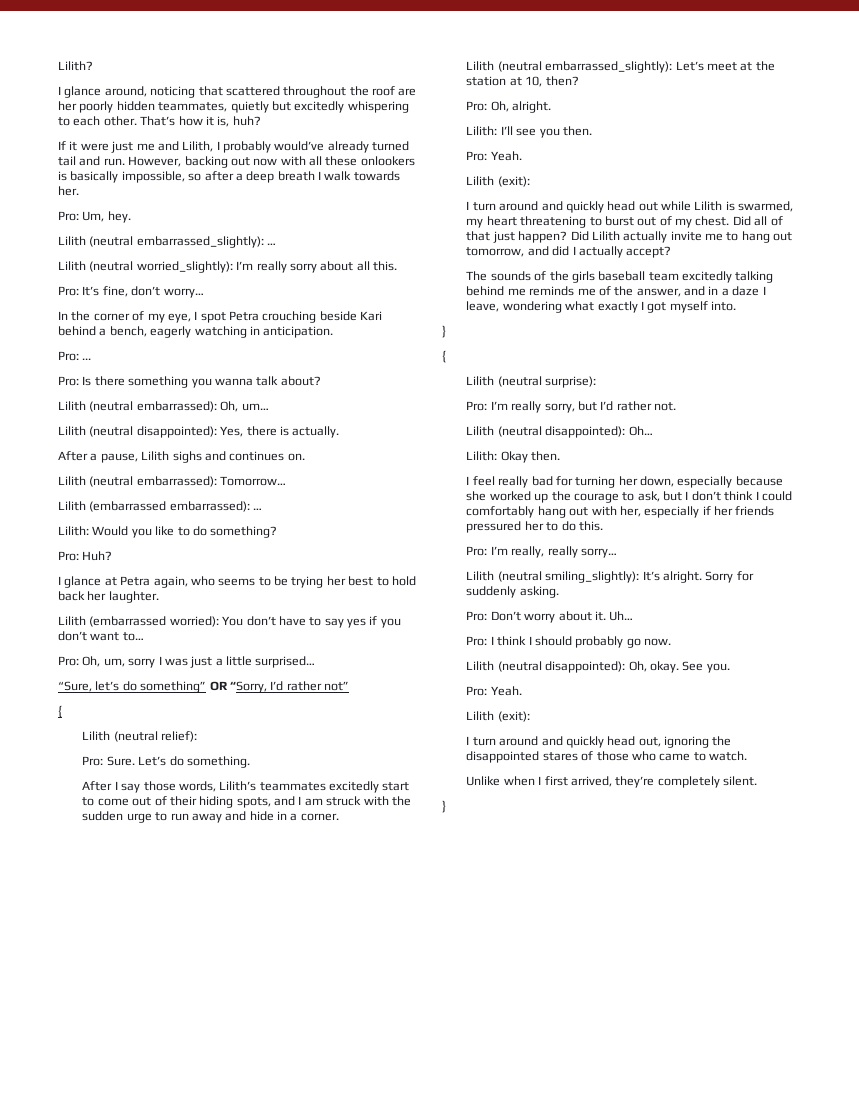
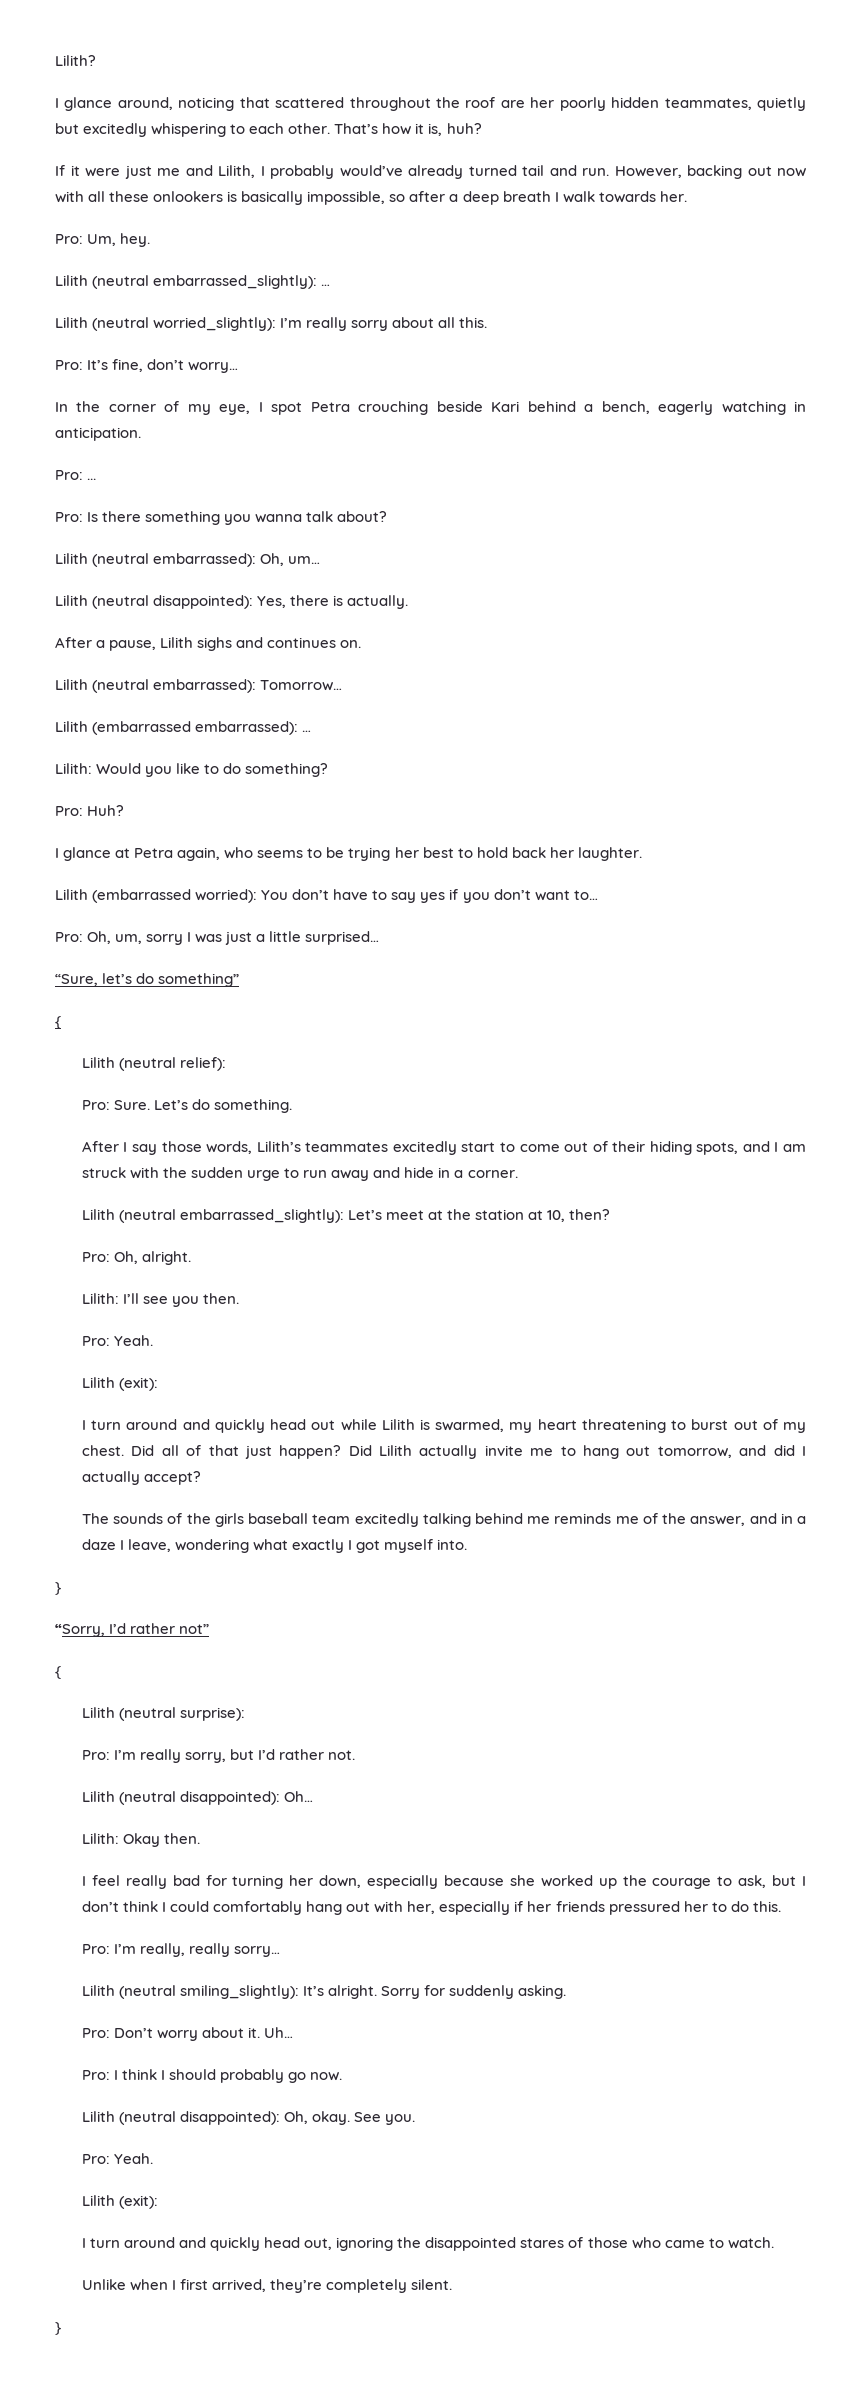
- “Sure, let’s do something” OR “Sorry, I’d rather not”
+ “Sure, let’s do something”
+ “Sorry, I’d rather not”

